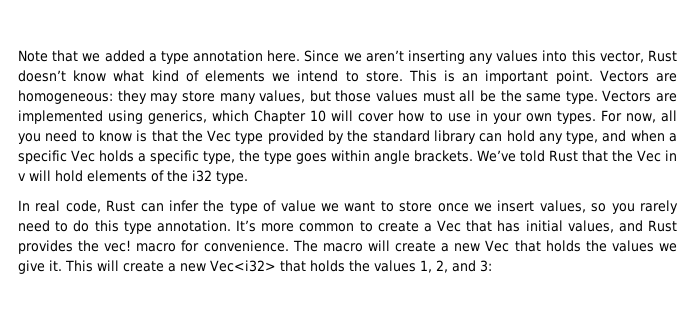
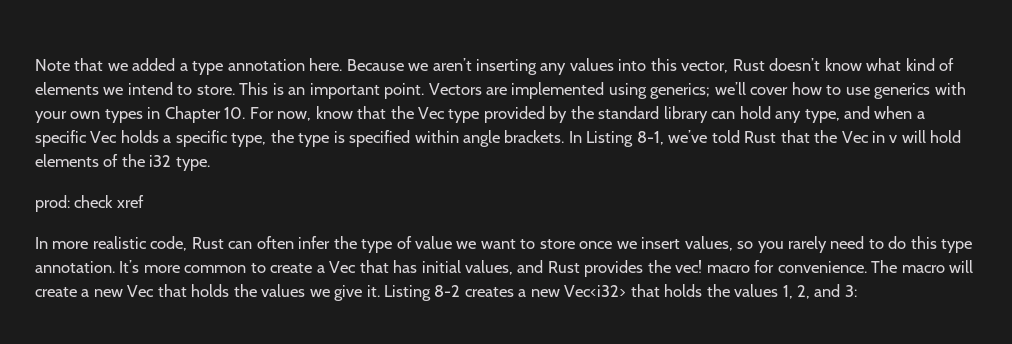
- Since we aren’t inserting any values into this vector, Rust doesn’t know what kind of elements we intend to store.
+ Because we aren’t inserting any values into this vector, Rust doesn’t know what kind of elements we intend to store.
- Vectors are homogeneous: they may store many values, but those values must all be the same type. Vectors are implemented using generics, which Chapter 10 will cover how to use in your own types. For now, all you need to know is that the Vec type provided by the standard library can hold any type, and when a specific Vec holds a specific type, the type goes within angle brackets.
+ Vectors are implemented using generics; we’ll cover how to use generics with your own types in Chapter 10. For now, know that the Vec type provided by the standard library can hold any type, and when a specific Vec holds a specific type, the type is specified within angle brackets.
- We’ve told Rust that the Vec in v will hold elements of the i32 type.
+ In Listing 8-1, we’ve told Rust that the Vec in v will hold elements of the i32 type.
- In real code, Rust can infer the type of value we want to store once we insert values, so you rarely need to do this type annotation.
+ prod: check xref
+ In more realistic code, Rust can often infer the type of value we want to store once we insert values, so you rarely need to do this type annotation.
- This will create a new Vec<i32> that holds the values 1, 2, and 3:
+ Listing 8-2 creates a new Vec<i32> that holds the values 1, 2, and 3:

